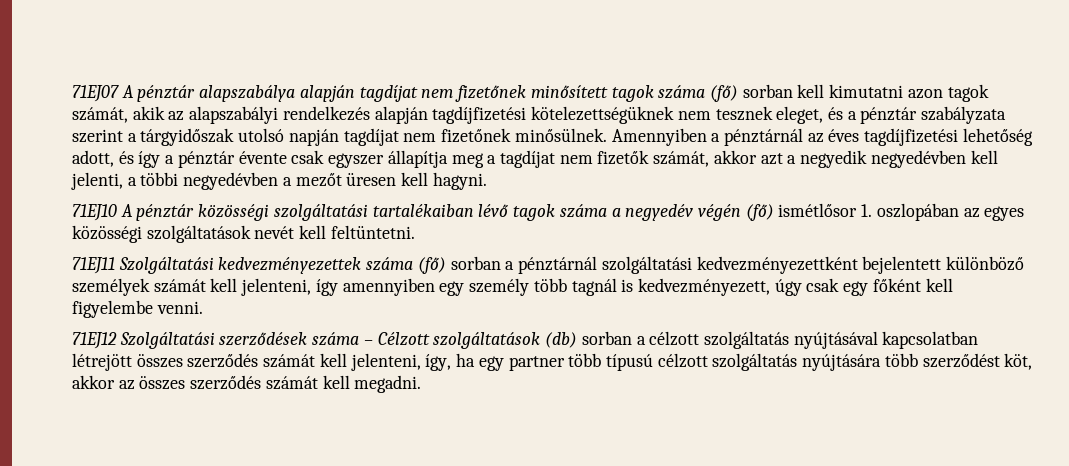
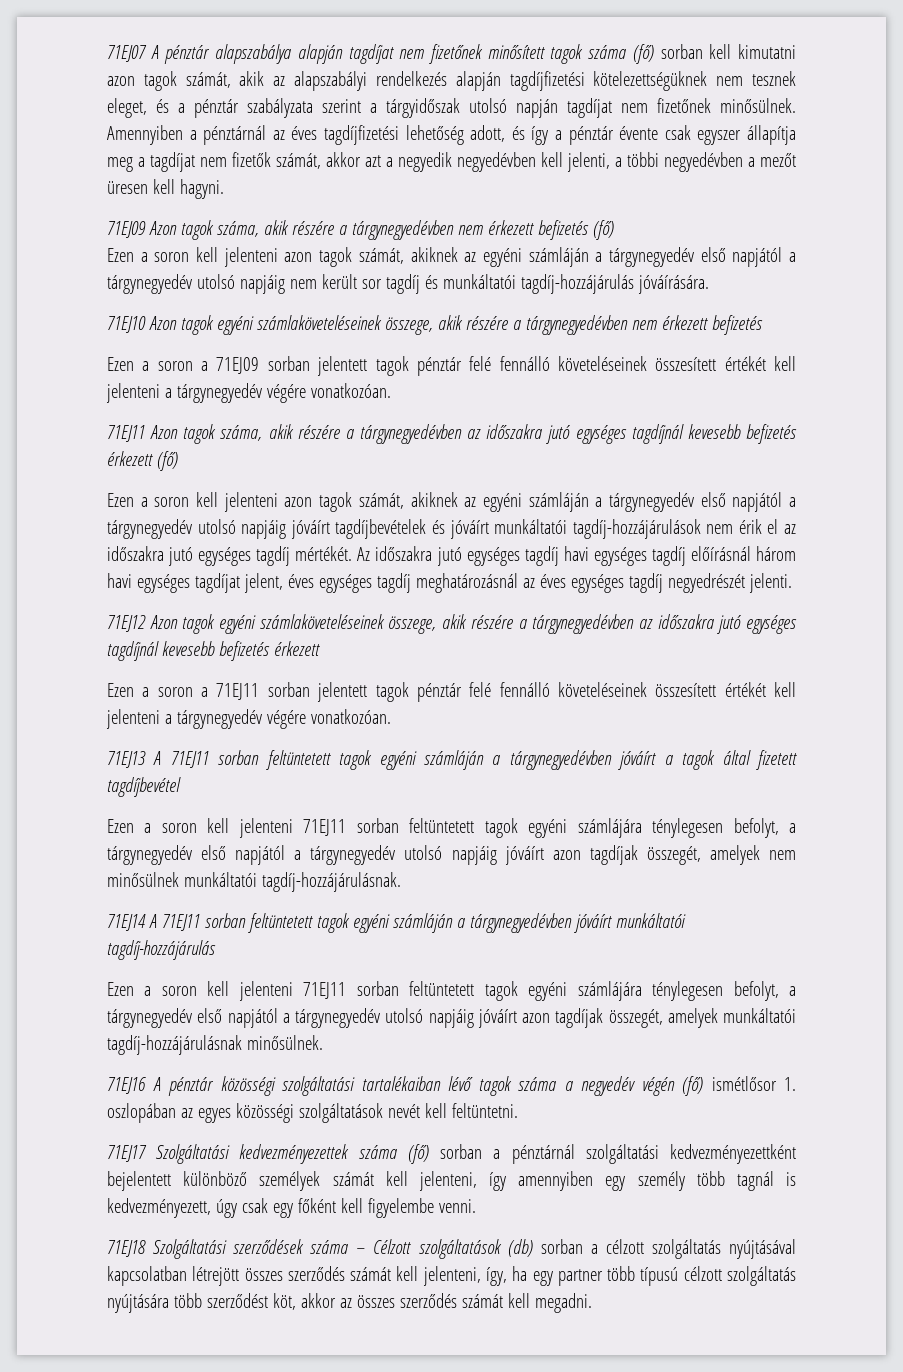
- 71EJ10 A pénztár közösségi szolgáltatási tartalékaiban lévő tagok száma a negyedév végén (fő) ismétlősor 1. oszlopában az egyes közösségi szolgáltatások nevét kell feltüntetni.
+ 71EJ09 Azon tagok száma, akik részére a tárgynegyedévben nem érkezett befizetés (fő)
+ Ezen a soron kell jelenteni azon tagok számát, akiknek az egyéni számláján a tárgynegyedév első napjától a tárgynegyedév utolsó napjáig nem került sor tagdíj és munkáltatói tagdíj-hozzájárulás jóváírására.
+ 71EJ10 Azon tagok egyéni számlaköveteléseinek összege, akik részére a tárgynegyedévben nem érkezett befizetés
+ Ezen a soron a 71EJ09 sorban jelentett tagok pénztár felé fennálló követeléseinek összesített értékét kell jelenteni a tárgynegyedév végére vonatkozóan.
+ 71EJ11 Azon tagok száma, akik részére a tárgynegyedévben az időszakra jutó egységes tagdíjnál kevesebb befizetés érkezett (fő)
+ Ezen a soron kell jelenteni azon tagok számát, akiknek az egyéni számláján a tárgynegyedév első napjától a tárgynegyedév utolsó napjáig jóváírt tagdíjbevételek és jóváírt munkáltatói tagdíj-hozzájárulások nem érik el az időszakra jutó egységes tagdíj mértékét. Az időszakra jutó egységes tagdíj havi egységes tagdíj előírásnál három havi egységes tagdíjat jelent, éves egységes tagdíj meghatározásnál az éves egységes tagdíj negyedrészét jelenti.
+ 71EJ12 Azon tagok egyéni számlaköveteléseinek összege, akik részére a tárgynegyedévben az időszakra jutó egységes tagdíjnál kevesebb befizetés érkezett
+ Ezen a soron a 71EJ11 sorban jelentett tagok pénztár felé fennálló követeléseinek összesített értékét kell jelenteni a tárgynegyedév végére vonatkozóan.
+ 71EJ13 A 71EJ11 sorban feltüntetett tagok egyéni számláján a tárgynegyedévben jóváírt a tagok által fizetett tagdíjbevétel
+ Ezen a soron kell jelenteni 71EJ11 sorban feltüntetett tagok egyéni számlájára ténylegesen befolyt, a tárgynegyedév első napjától a tárgynegyedév utolsó napjáig jóváírt azon tagdíjak összegét, amelyek nem minősülnek munkáltatói tagdíj-hozzájárulásnak.
+ 71EJ14 A 71EJ11 sorban feltüntetett tagok egyéni számláján a tárgynegyedévben jóváírt munkáltatói tagdíj-hozzájárulás
+ Ezen a soron kell jelenteni 71EJ11 sorban feltüntetett tagok egyéni számlájára ténylegesen befolyt, a tárgynegyedév első napjától a tárgynegyedév utolsó napjáig jóváírt azon tagdíjak összegét, amelyek munkáltatói tagdíj-hozzájárulásnak minősülnek.
+ 71EJ16 A pénztár közösségi szolgáltatási tartalékaiban lévő tagok száma a negyedév végén (fő) ismétlősor 1. oszlopában az egyes közösségi szolgáltatások nevét kell feltüntetni.
- 71EJ11 Szolgáltatási kedvezményezettek száma (fő) sorban a pénztárnál szolgáltatási kedvezményezettként bejelentett különböző személyek számát kell jelenteni, így amennyiben egy személy több tagnál is kedvezményezett, úgy csak egy főként kell figyelembe venni.
+ 71EJ17 Szolgáltatási kedvezményezettek száma (fő) sorban a pénztárnál szolgáltatási kedvezményezettként bejelentett különböző személyek számát kell jelenteni, így amennyiben egy személy több tagnál is kedvezményezett, úgy csak egy főként kell figyelembe venni.
- 71EJ12 Szolgáltatási szerződések száma – Célzott szolgáltatások (db) sorban a célzott szolgáltatás nyújtásával kapcsolatban létrejött összes szerződés számát kell jelenteni, így, ha egy partner több típusú célzott szolgáltatás nyújtására több szerződést köt, akkor az összes szerződés számát kell megadni.
+ 71EJ18 Szolgáltatási szerződések száma – Célzott szolgáltatások (db) sorban a célzott szolgáltatás nyújtásával kapcsolatban létrejött összes szerződés számát kell jelenteni, így, ha egy partner több típusú célzott szolgáltatás nyújtására több szerződést köt, akkor az összes szerződés számát kell megadni.

